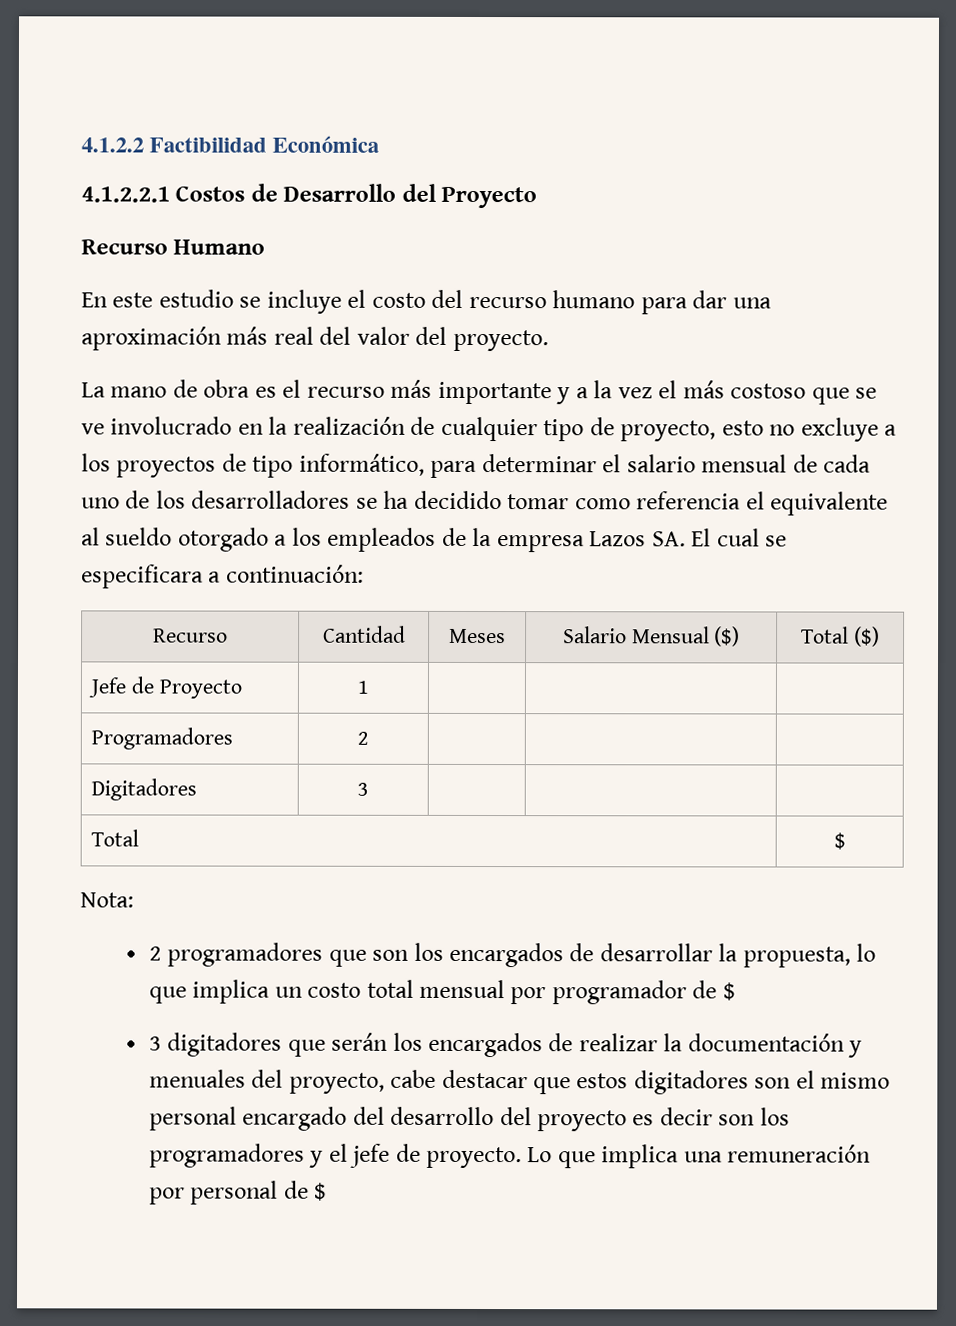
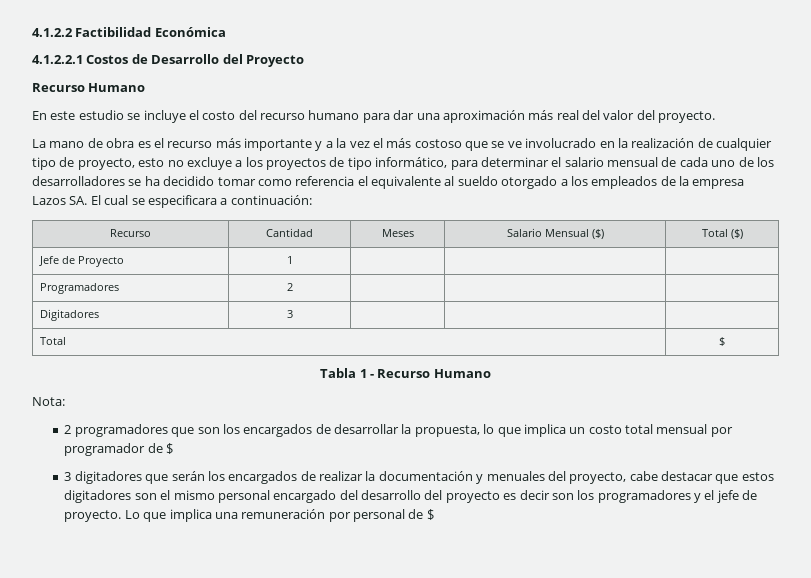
+ Tabla 1 - Recurso Humano

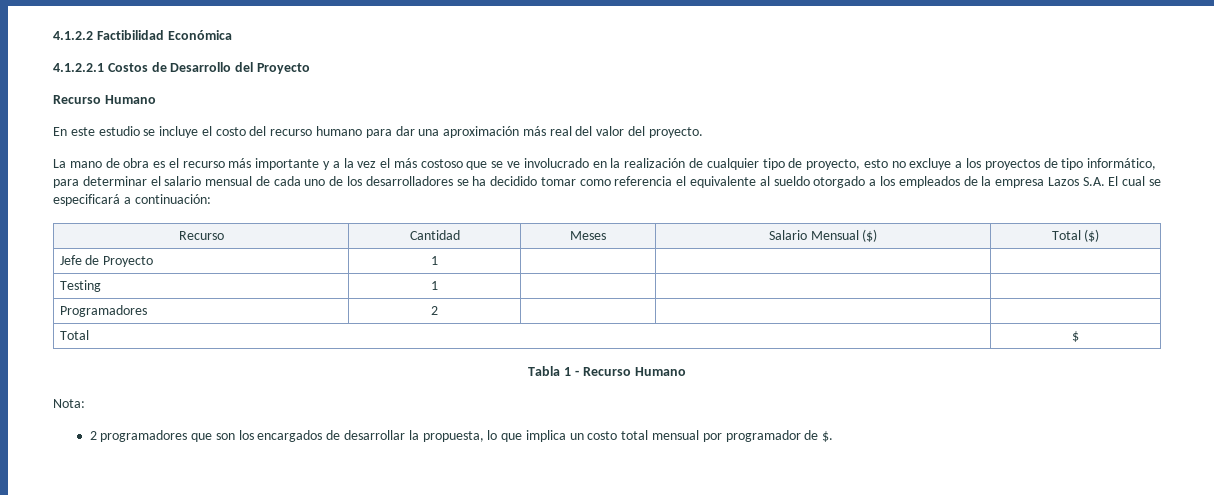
- La mano de obra es el recurso más importante y a la vez el más costoso que se ve involucrado en la realización de cualquier tipo de proyecto, esto no excluye a los proyectos de tipo informático, para determinar el salario mensual de cada uno de los desarrolladores se ha decidido tomar como referencia el equivalente al sueldo otorgado a los empleados de la empresa Lazos SA. El cual se especificara a continuación:
+ La mano de obra es el recurso más importante y a la vez el más costoso que se ve involucrado en la realización de cualquier tipo de proyecto, esto no excluye a los proyectos de tipo informático, para determinar el salario mensual de cada uno de los desarrolladores se ha decidido tomar como referencia el equivalente al sueldo otorgado a los empleados de la empresa Lazos S.A. El cual se especificará a continuación:
+ Testing | 1 | | |
  Programadores | 2 | | |
- Digitadores | 3 | | |
- 2 programadores que son los encargados de desarrollar la propuesta, lo que implica un costo total mensual por programador de $
- 3 digitadores que serán los encargados de realizar la documentación y menuales del proyecto, cabe destacar que estos digitadores son el mismo personal encargado del desarrollo del proyecto es decir son los programadores y el jefe de proyecto. Lo que implica una remuneración por personal de $
+ 2 programadores que son los encargados de desarrollar la propuesta, lo que implica un costo total mensual por programador de $.

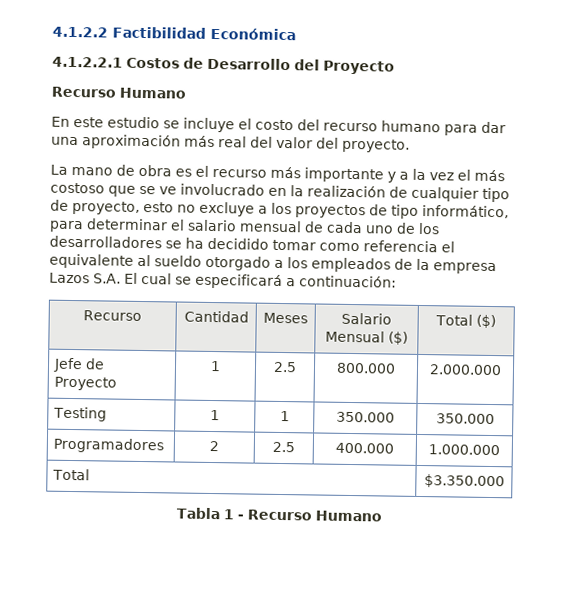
- Jefe de Proyecto | 1 | | |
+ Jefe de Proyecto | 1 | 2.5 | 800.000 | 2.000.000
- Testing | 1 | | |
+ Testing | 1 | 1 | 350.000 | 350.000
- Programadores | 2 | | |
+ Programadores | 2 | 2.5 | 400.000 | 1.000.000
- Total | $
+ Total | $3.350.000
- Nota:
- 2 programadores que son los encargados de desarrollar la propuesta, lo que implica un costo total mensual por programador de $.

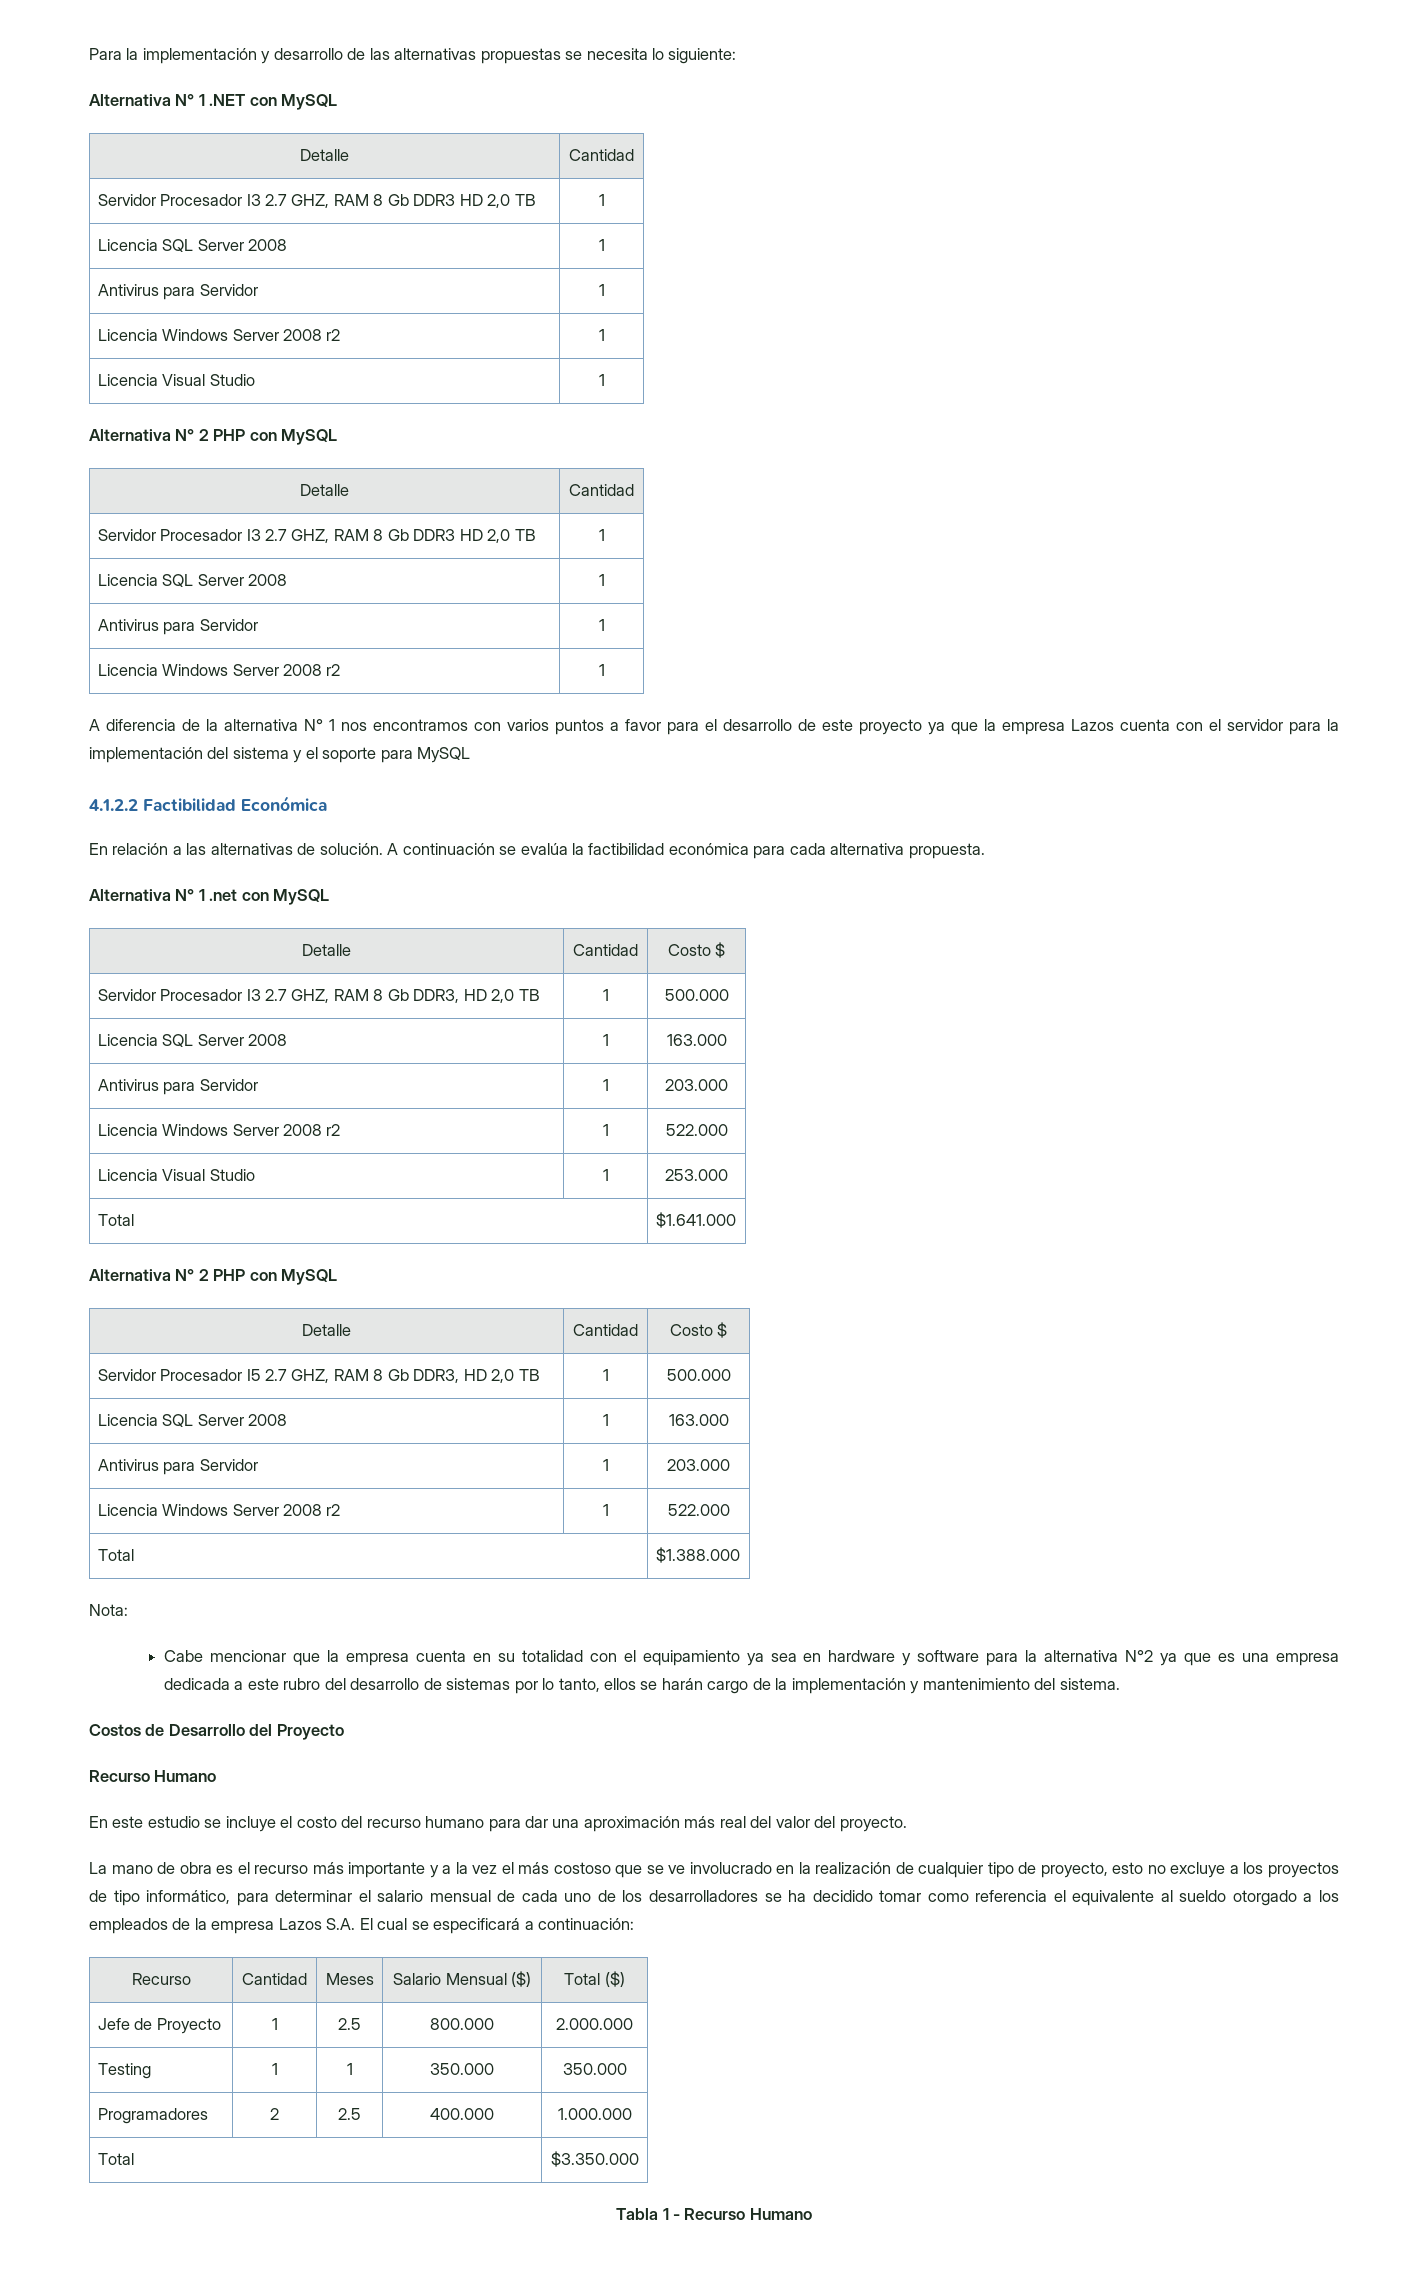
+ Para la implementación y desarrollo de las alternativas propuestas se necesita lo siguiente:
+ Alternativa N° 1 .NET con MySQL
+ Detalle | Cantidad
+ Servidor Procesador I3 2.7 GHZ, RAM 8 Gb DDR3 HD 2,0 TB | 1
+ Licencia SQL Server 2008 | 1
+ Antivirus para Servidor | 1
+ Licencia Windows Server 2008 r2 | 1
+ Licencia Visual Studio | 1
+ Alternativa N° 2 PHP con MySQL
+ Detalle | Cantidad
+ Servidor Procesador I3 2.7 GHZ, RAM 8 Gb DDR3 HD 2,0 TB | 1
+ Licencia SQL Server 2008 | 1
+ Antivirus para Servidor | 1
+ Licencia Windows Server 2008 r2 | 1
+ A diferencia de la alternativa N° 1 nos encontramos con varios puntos a favor para el desarrollo de este proyecto ya que la empresa Lazos cuenta con el servidor para la implementación del sistema y el soporte para MySQL
  4.1.2.2 Factibilidad Económica
- 4.1.2.2.1 Costos de Desarrollo del Proyecto
+ En relación a las alternativas de solución. A continuación se evalúa la factibilidad económica para cada alternativa propuesta.
+ Alternativa N° 1 .net con MySQL
+ Detalle | Cantidad | Costo $
+ Servidor Procesador I3 2.7 GHZ, RAM 8 Gb DDR3, HD 2,0 TB | 1 | 500.000
+ Licencia SQL Server 2008 | 1 | 163.000
+ Antivirus para Servidor | 1 | 203.000
+ Licencia Windows Server 2008 r2 | 1 | 522.000
+ Licencia Visual Studio | 1 | 253.000
+ Total | $1.641.000
+ Alternativa N° 2 PHP con MySQL
+ Detalle | Cantidad | Costo $
+ Servidor Procesador I5 2.7 GHZ, RAM 8 Gb DDR3, HD 2,0 TB | 1 | 500.000
+ Licencia SQL Server 2008 | 1 | 163.000
+ Antivirus para Servidor | 1 | 203.000
+ Licencia Windows Server 2008 r2 | 1 | 522.000
+ Total | $1.388.000
+ Nota:
+ Cabe mencionar que la empresa cuenta en su totalidad con el equipamiento ya sea en hardware y software para la alternativa N°2 ya que es una empresa dedicada a este rubro del desarrollo de sistemas por lo tanto, ellos se harán cargo de la implementación y mantenimiento del sistema.
+ Costos de Desarrollo del Proyecto

